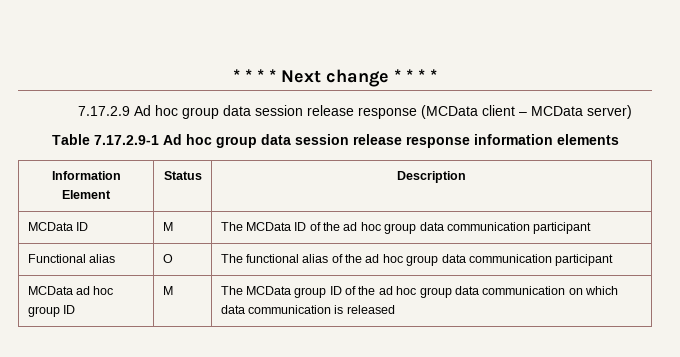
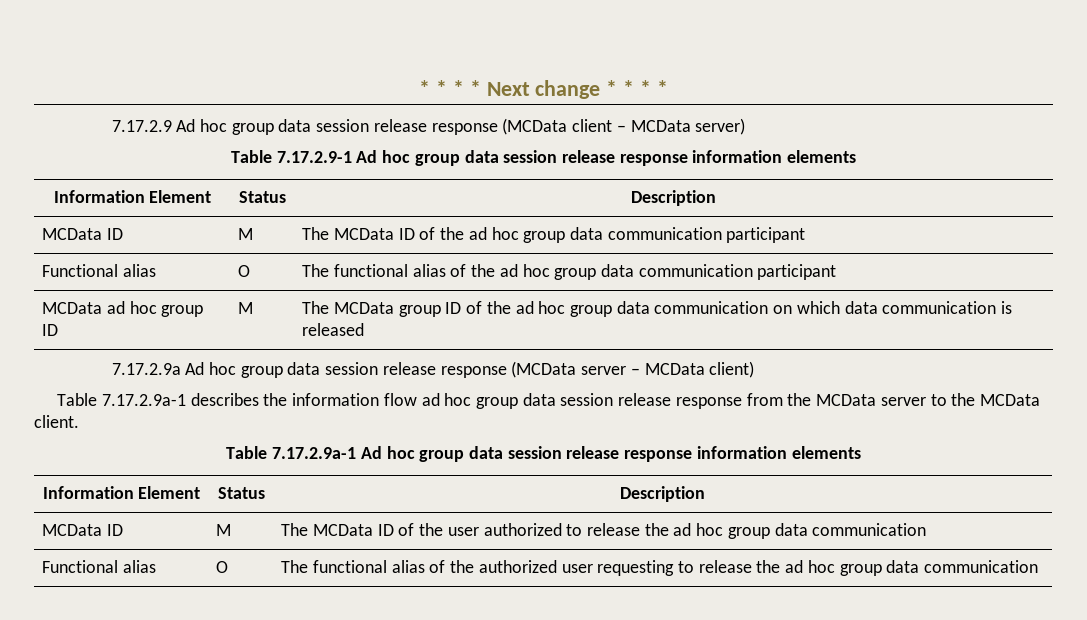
+ 7.17.2.9a Ad hoc group data session release response (MCData server – MCData client)
+ Table 7.17.2.9a-1 describes the information flow ad hoc group data session release response from the MCData server to the MCData client.
+ Table 7.17.2.9a-1 Ad hoc group data session release response information elements
+ Information Element | Status | Description
+ MCData ID | M | The MCData ID of the user authorized to release the ad hoc group data communication
+ Functional alias | O | The functional alias of the authorized user requesting to release the ad hoc group data communication

